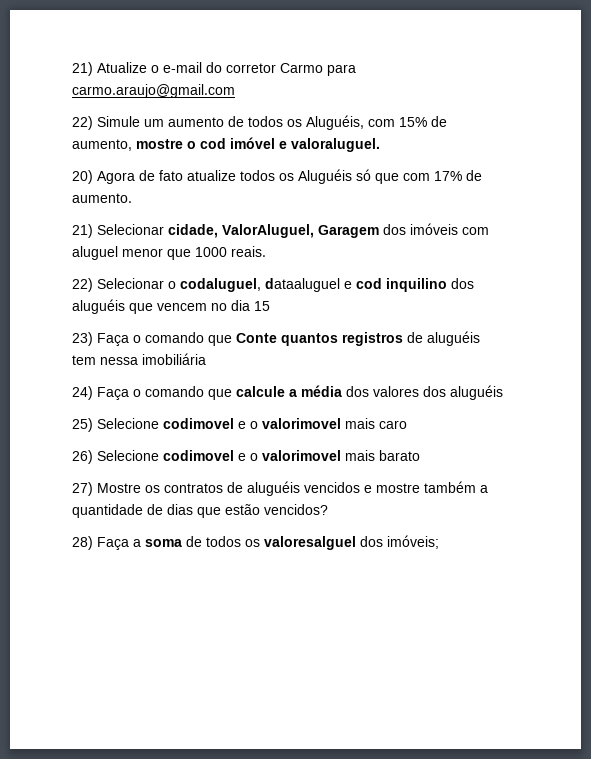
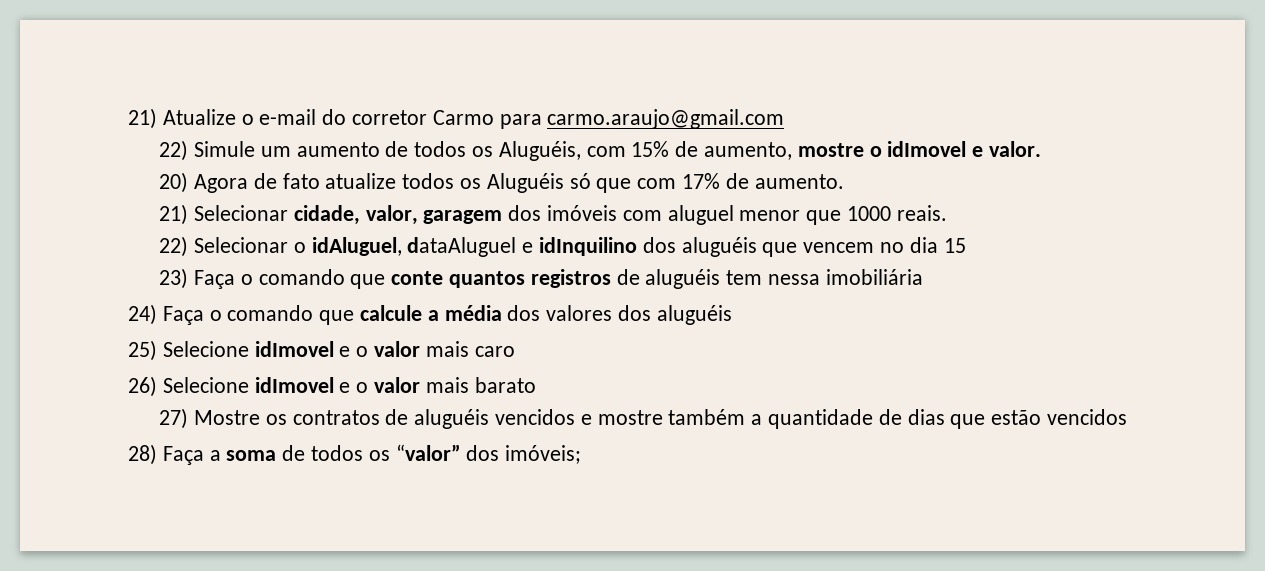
- 22) Simule um aumento de todos os Aluguéis, com 15% de aumento, mostre o cod imóvel e valoraluguel.
+ 22) Simule um aumento de todos os Aluguéis, com 15% de aumento, mostre o idImovel e valor.
- 21) Selecionar cidade, ValorAluguel, Garagem dos imóveis com aluguel menor que 1000 reais.
+ 21) Selecionar cidade, valor, garagem dos imóveis com aluguel menor que 1000 reais.
- 22) Selecionar o codaluguel, dataaluguel e cod inquilino dos aluguéis que vencem no dia 15
+ 22) Selecionar o idAluguel, dataAluguel e idInquilino dos aluguéis que vencem no dia 15
- 23) Faça o comando que Conte quantos registros de aluguéis tem nessa imobiliária
+ 23) Faça o comando que conte quantos registros de aluguéis tem nessa imobiliária
- 25) Selecione codimovel e o valorimovel mais caro
+ 25) Selecione idImovel e o valor mais caro
- 26) Selecione codimovel e o valorimovel mais barato
+ 26) Selecione idImovel e o valor mais barato
- 27) Mostre os contratos de aluguéis vencidos e mostre também a quantidade de dias que estão vencidos?
+ 27) Mostre os contratos de aluguéis vencidos e mostre também a quantidade de dias que estão vencidos
- 28) Faça a soma de todos os valoresalguel dos imóveis;
+ 28) Faça a soma de todos os “valor” dos imóveis;

